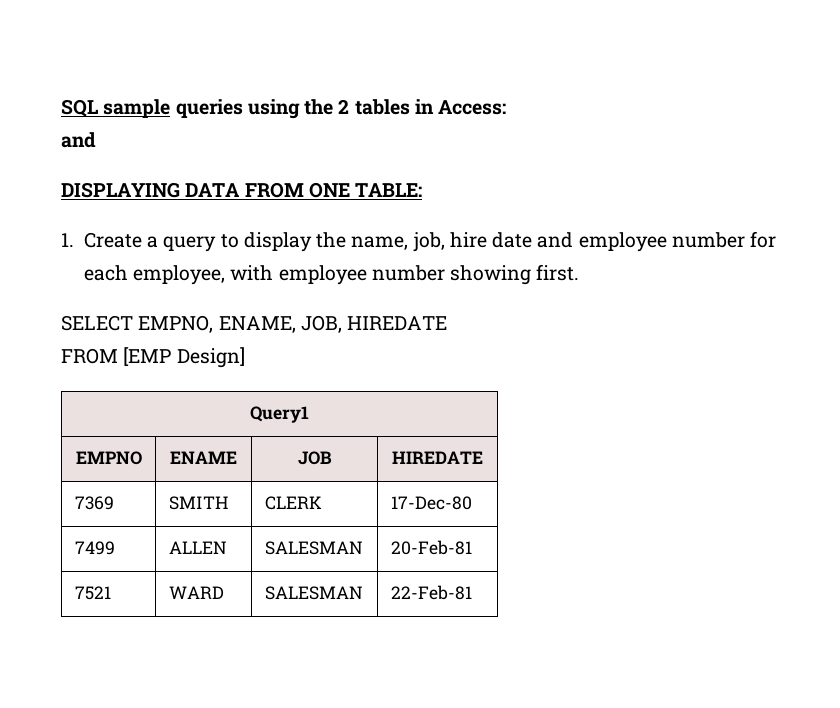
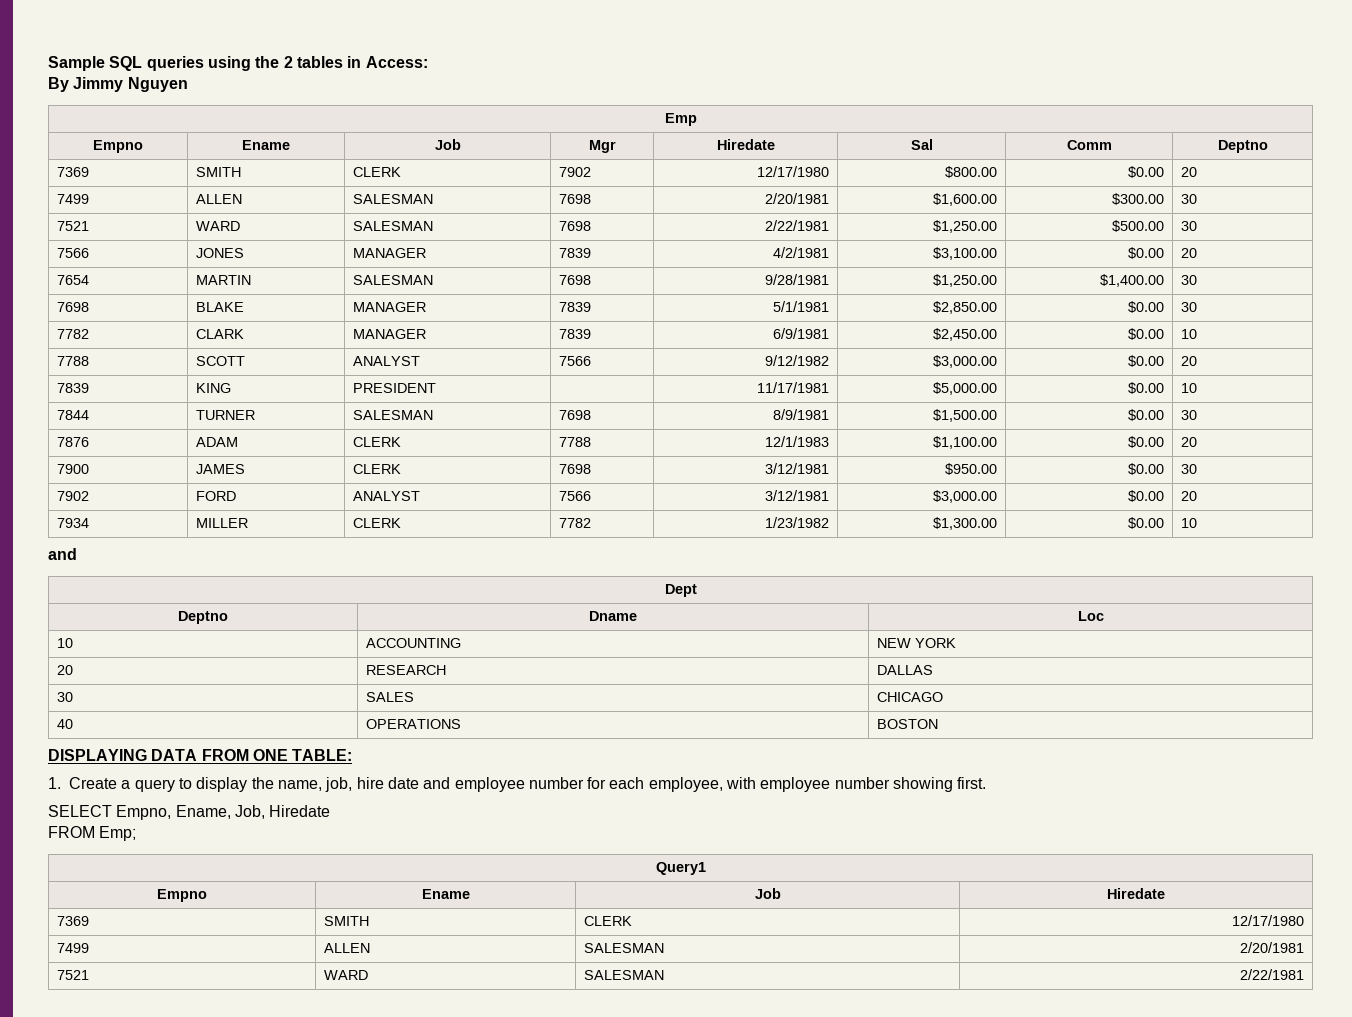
- SQL sample queries using the 2 tables in Access:
+ Sample SQL queries using the 2 tables in Access:
+ By Jimmy Nguyen
+ Emp
+ Empno | Ename | Job | Mgr | Hiredate | Sal | Comm | Deptno
+ 7369 | SMITH | CLERK | 7902 | 12/17/1980 | $800.00 | $0.00 | 20
+ 7499 | ALLEN | SALESMAN | 7698 | 2/20/1981 | $1,600.00 | $300.00 | 30
+ 7521 | WARD | SALESMAN | 7698 | 2/22/1981 | $1,250.00 | $500.00 | 30
+ 7566 | JONES | MANAGER | 7839 | 4/2/1981 | $3,100.00 | $0.00 | 20
+ 7654 | MARTIN | SALESMAN | 7698 | 9/28/1981 | $1,250.00 | $1,400.00 | 30
+ 7698 | BLAKE | MANAGER | 7839 | 5/1/1981 | $2,850.00 | $0.00 | 30
+ 7782 | CLARK | MANAGER | 7839 | 6/9/1981 | $2,450.00 | $0.00 | 10
+ 7788 | SCOTT | ANALYST | 7566 | 9/12/1982 | $3,000.00 | $0.00 | 20
+ 7839 | KING | PRESIDENT | | 11/17/1981 | $5,000.00 | $0.00 | 10
+ 7844 | TURNER | SALESMAN | 7698 | 8/9/1981 | $1,500.00 | $0.00 | 30
+ 7876 | ADAM | CLERK | 7788 | 12/1/1983 | $1,100.00 | $0.00 | 20
+ 7900 | JAMES | CLERK | 7698 | 3/12/1981 | $950.00 | $0.00 | 30
+ 7902 | FORD | ANALYST | 7566 | 3/12/1981 | $3,000.00 | $0.00 | 20
+ 7934 | MILLER | CLERK | 7782 | 1/23/1982 | $1,300.00 | $0.00 | 10
  and
+ Dept
+ Deptno | Dname | Loc
+ 10 | ACCOUNTING | NEW YORK
+ 20 | RESEARCH | DALLAS
+ 30 | SALES | CHICAGO
+ 40 | OPERATIONS | BOSTON
- SELECT EMPNO, ENAME, JOB, HIREDATE
- FROM [EMP Design]
+ SELECT Empno, Ename, Job, Hiredate
+ FROM Emp;
- EMPNO | ENAME | JOB | HIREDATE
- 7369 | SMITH | CLERK | 17-Dec-80
- 7499 | ALLEN | SALESMAN | 20-Feb-81
- 7521 | WARD | SALESMAN | 22-Feb-81
+ Empno | Ename | Job | Hiredate
+ 7369 | SMITH | CLERK | 12/17/1980
+ 7499 | ALLEN | SALESMAN | 2/20/1981
+ 7521 | WARD | SALESMAN | 2/22/1981

